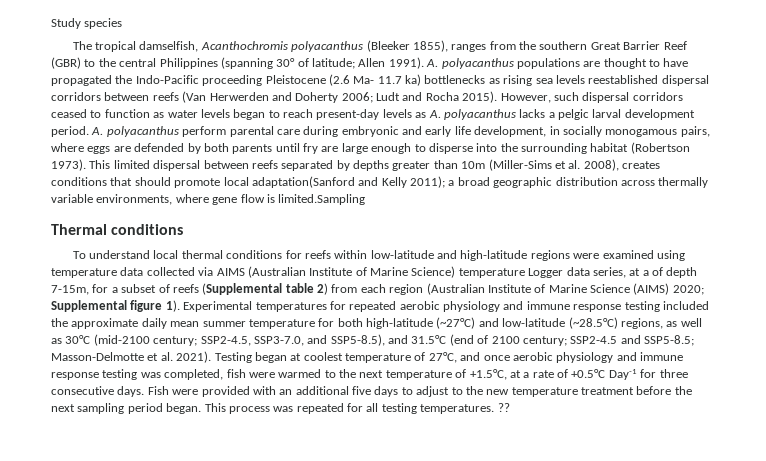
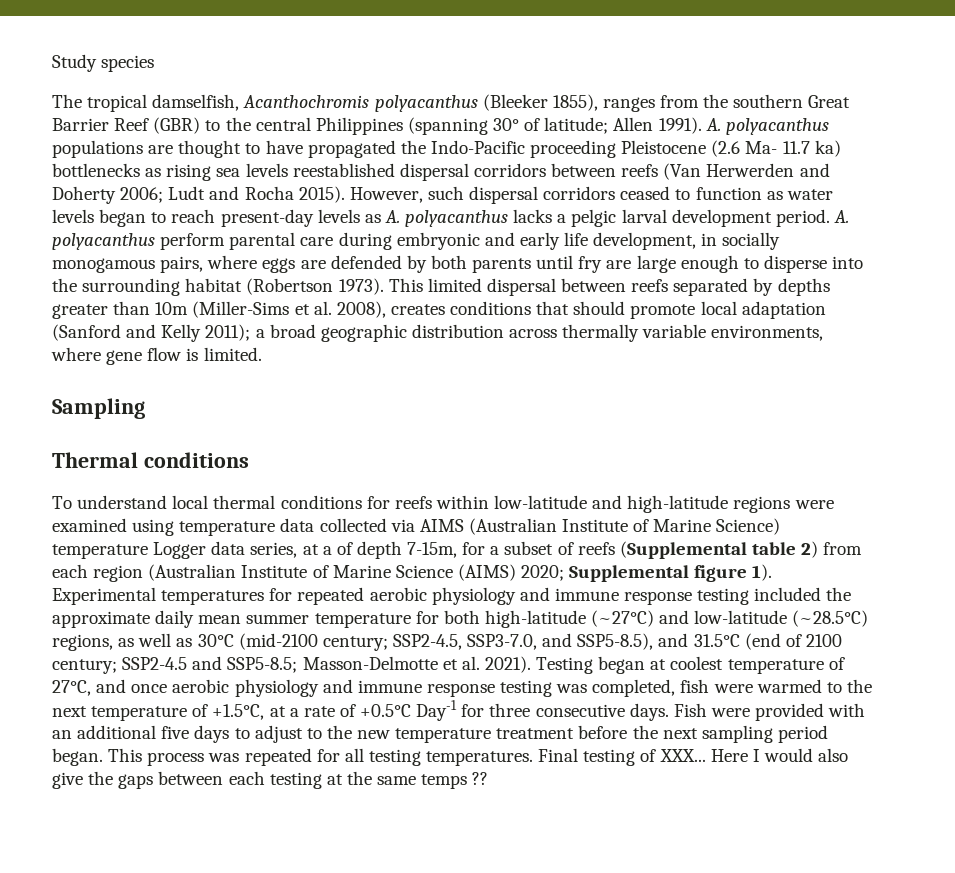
- This limited dispersal between reefs separated by depths greater than 10m (Miller-Sims et al. 2008), creates conditions that should promote local adaptation(Sanford and Kelly 2011); a broad geographic distribution across thermally variable environments, where gene flow is limited.Sampling
+ This limited dispersal between reefs separated by depths greater than 10m (Miller-Sims et al. 2008), creates conditions that should promote local adaptation (Sanford and Kelly 2011); a broad geographic distribution across thermally variable environments, where gene flow is limited.
+ Sampling
- ??
+ Final testing of XXX... Here I would also give the gaps between each testing at the same temps ??

